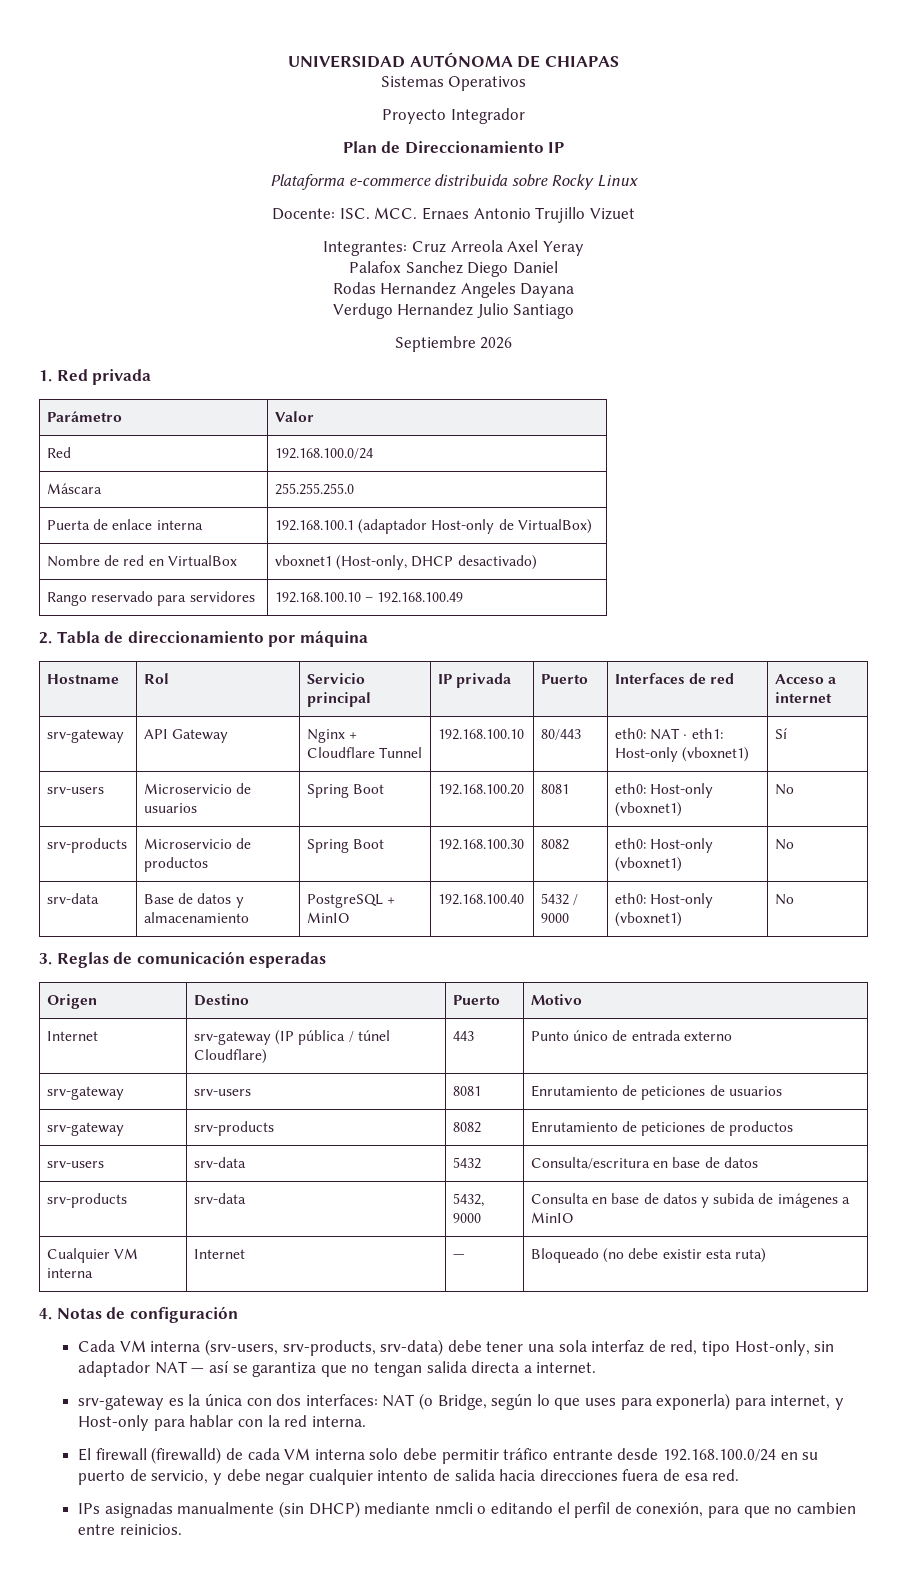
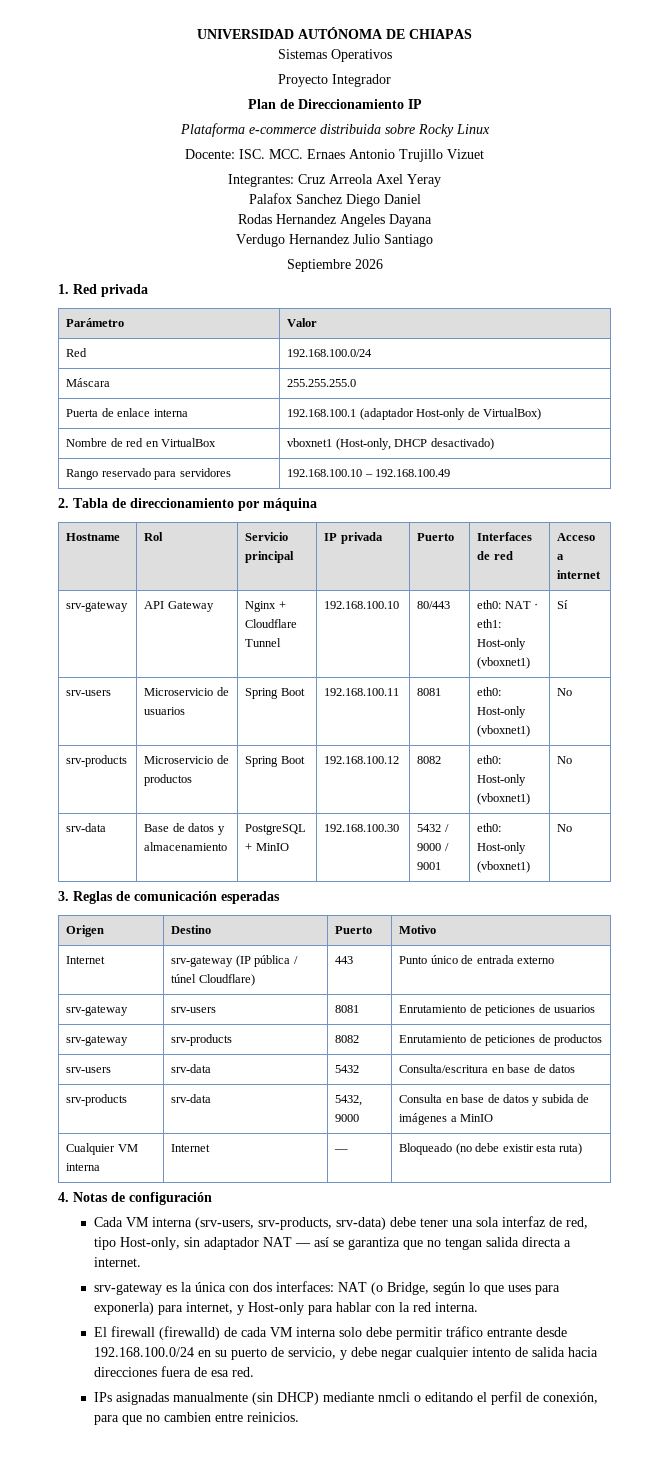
- srv-users | Microservicio de usuarios | Spring Boot | 192.168.100.20 | 8081 | eth0: Host-only (vboxnet1) | No
+ srv-users | Microservicio de usuarios | Spring Boot | 192.168.100.11 | 8081 | eth0: Host-only (vboxnet1) | No
- srv-products | Microservicio de productos | Spring Boot | 192.168.100.30 | 8082 | eth0: Host-only (vboxnet1) | No
+ srv-products | Microservicio de productos | Spring Boot | 192.168.100.12 | 8082 | eth0: Host-only (vboxnet1) | No
- srv-data | Base de datos y almacenamiento | PostgreSQL + MinIO | 192.168.100.40 | 5432 / 9000 | eth0: Host-only (vboxnet1) | No
+ srv-data | Base de datos y almacenamiento | PostgreSQL + MinIO | 192.168.100.30 | 5432 / 9000 / 9001 | eth0: Host-only (vboxnet1) | No

